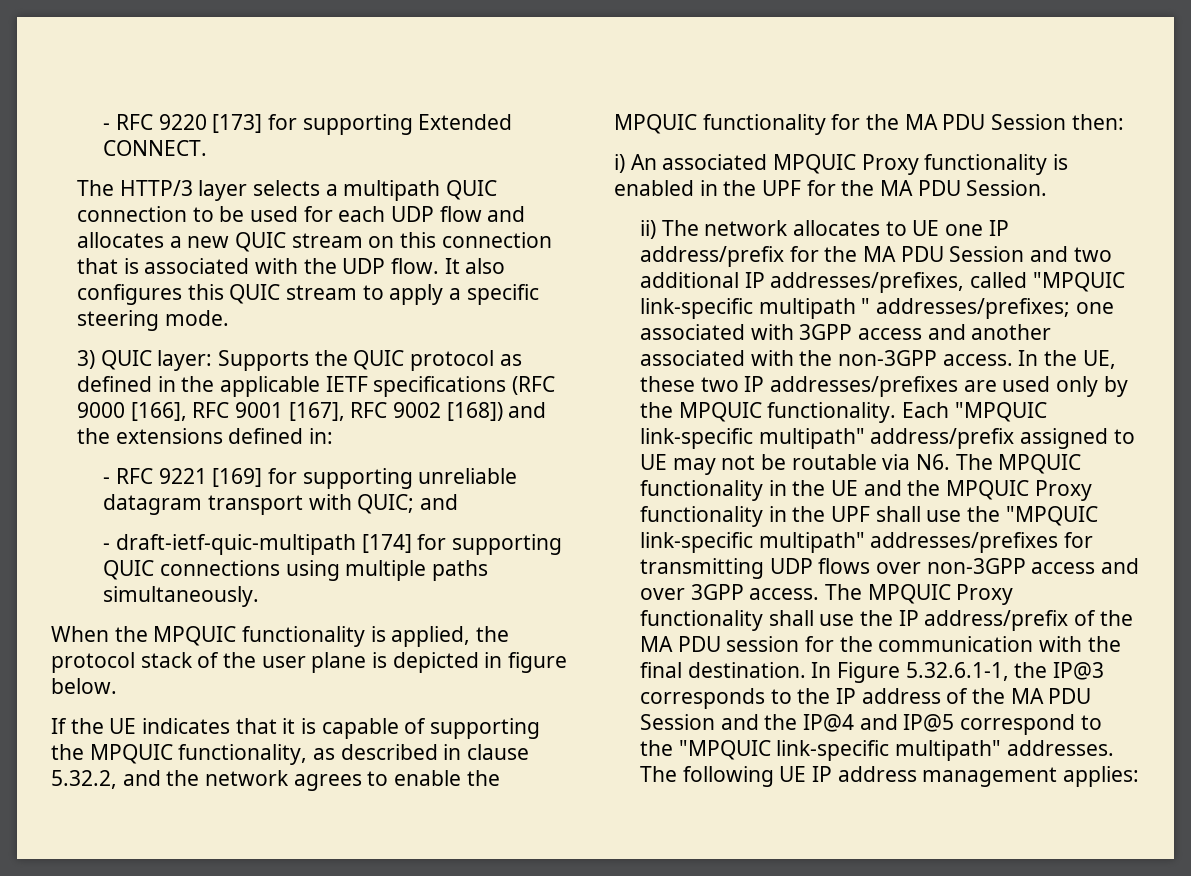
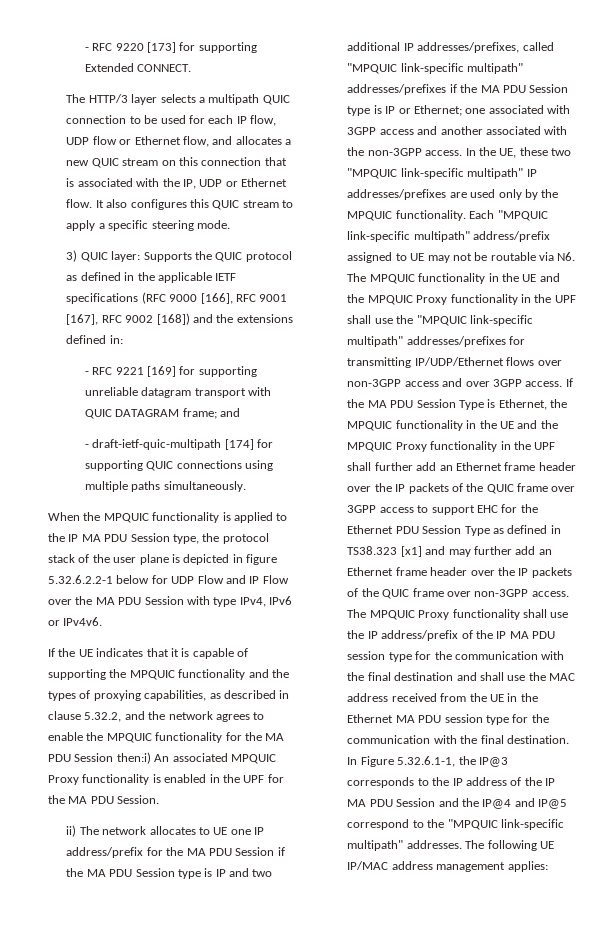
- The HTTP/3 layer selects a multipath QUIC connection to be used for each UDP flow and allocates a new QUIC stream on this connection that is associated with the UDP flow.
+ The HTTP/3 layer selects a multipath QUIC connection to be used for each IP flow, UDP flow or Ethernet flow, and allocates a new QUIC stream on this connection that is associated with the IP, UDP or Ethernet flow.
- - RFC 9221 [169] for supporting unreliable datagram transport with QUIC; and
+ - RFC 9221 [169] for supporting unreliable datagram transport with QUIC DATAGRAM frame; and
- When the MPQUIC functionality is applied, the protocol stack of the user plane is depicted in figure below.
+ When the MPQUIC functionality is applied to the IP MA PDU Session type, the protocol stack of the user plane is depicted in figure 5.32.6.2.2-1 below for UDP Flow and IP Flow over the MA PDU Session with type IPv4, IPv6 or IPv4v6.
- If the UE indicates that it is capable of supporting the MPQUIC functionality, as described in clause 5.32.2, and the network agrees to enable the MPQUIC functionality for the MA PDU Session then:
- i) An associated MPQUIC Proxy functionality is enabled in the UPF for the MA PDU Session.
+ If the UE indicates that it is capable of supporting the MPQUIC functionality and the types of proxying capabilities, as described in clause 5.32.2, and the network agrees to enable the MPQUIC functionality for the MA PDU Session then:i) An associated MPQUIC Proxy functionality is enabled in the UPF for the MA PDU Session.
- ii) The network allocates to UE one IP address/prefix for the MA PDU Session and two additional IP addresses/prefixes, called "MPQUIC link-specific multipath " addresses/prefixes; one associated with 3GPP access and another associated with the non-3GPP access.
+ ii) The network allocates to UE one IP address/prefix for the MA PDU Session if the MA PDU Session type is IP and two additional IP addresses/prefixes, called "MPQUIC link-specific multipath" addresses/prefixes if the MA PDU Session type is IP or Ethernet; one associated with 3GPP access and another associated with the non-3GPP access.
- In the UE, these two IP addresses/prefixes are used only by the MPQUIC functionality.
+ In the UE, these two "MPQUIC link-specific multipath" IP addresses/prefixes are used only by the MPQUIC functionality.
- Each "MPQUIC link-specific multipath" address/prefix assigned to UE may not be routable via N6. The MPQUIC functionality in the UE and the MPQUIC Proxy functionality in the UPF shall use the "MPQUIC link-specific multipath" addresses/prefixes for transmitting UDP flows over non-3GPP access and over 3GPP access.
+ Each "MPQUIC link-specific multipath" address/prefix assigned to UE may not be routable via N6. The MPQUIC functionality in the UE and the MPQUIC Proxy functionality in the UPF shall use the "MPQUIC link-specific multipath" addresses/prefixes for transmitting IP/UDP/Ethernet flows over non-3GPP access and over 3GPP access.
+ If the MA PDU Session Type is Ethernet, the MPQUIC functionality in the UE and the MPQUIC Proxy functionality in the UPF shall further add an Ethernet frame header over the IP packets of the QUIC frame over 3GPP access to support EHC for the Ethernet PDU Session Type as defined in TS38.323 [x1] and may further add an Ethernet frame header over the IP packets of the QUIC frame over non-3GPP access.
- The MPQUIC Proxy functionality shall use the IP address/prefix of the MA PDU session for the communication with the final destination.
+ The MPQUIC Proxy functionality shall use the IP address/prefix of the IP MA PDU session type for the communication with the final destination and shall use the MAC address received from the UE in the Ethernet MA PDU session type for the communication with the final destination.
- In Figure 5.32.6.1-1, the IP@3 corresponds to the IP address of the MA PDU Session and the IP@4 and IP@5 correspond to the "MPQUIC link-specific multipath" addresses.
+ In Figure 5.32.6.1-1, the IP@3 corresponds to the IP address of the IP MA PDU Session and the IP@4 and IP@5 correspond to the "MPQUIC link-specific multipath" addresses.
- The following UE IP address management applies:
+ The following UE IP/MAC address management applies:

